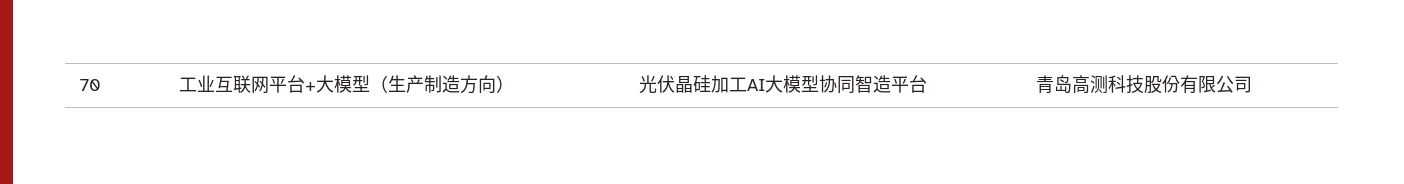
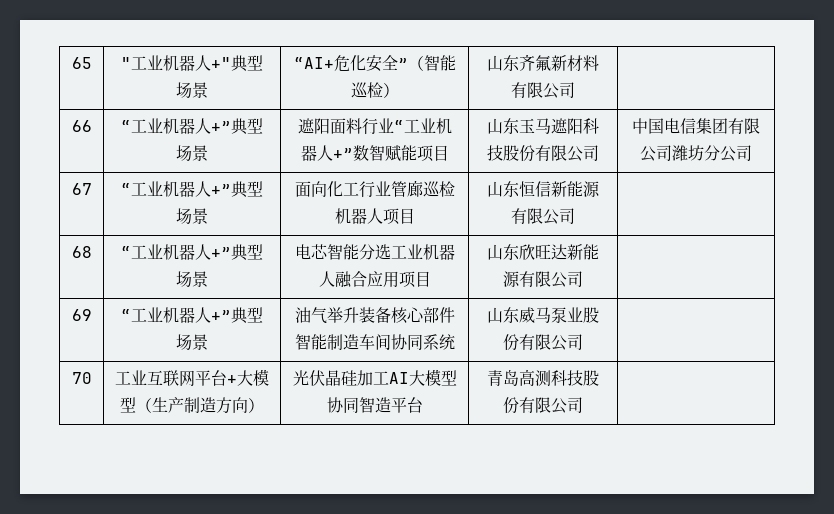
+ 65 | "工业机器人+"典型场景 | “AI+危化安全”（智能巡检） | 山东齐氟新材料有限公司 |
+ 66 | “工业机器人+”典型场景 | 遮阳面料行业“工业机器人+”数智赋能项目 | 山东玉马遮阳科技股份有限公司 | 中国电信集团有限公司潍坊分公司
+ 67 | “工业机器人+”典型场景 | 面向化工行业管廊巡检机器人项目 | 山东恒信新能源有限公司 |
+ 68 | “工业机器人+”典型场景 | 电芯智能分选工业机器人融合应用项目 | 山东欣旺达新能源有限公司 |
+ 69 | “工业机器人+”典型场景 | 油气举升装备核心部件智能制造车间协同系统 | 山东威马泵业股份有限公司 |

